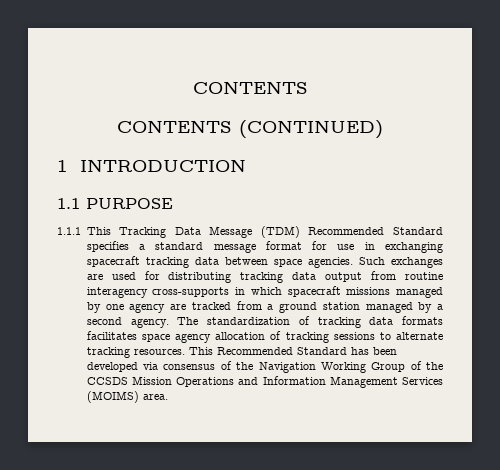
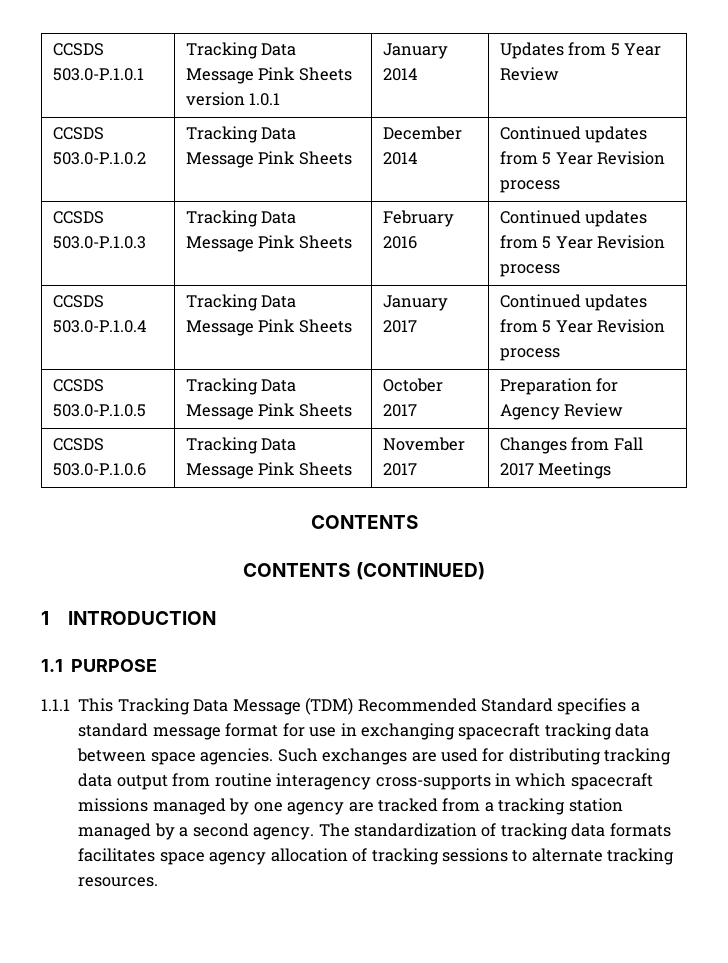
+ CCSDS 503.0-P.1.0.1 | Tracking Data Message Pink Sheets version 1.0.1 | January 2014 | Updates from 5 Year Review
+ CCSDS 503.0-P.1.0.2 | Tracking Data Message Pink Sheets | December 2014 | Continued updates from 5 Year Revision process
+ CCSDS 503.0-P.1.0.3 | Tracking Data Message Pink Sheets | February 2016 | Continued updates from 5 Year Revision process
+ CCSDS 503.0-P.1.0.4 | Tracking Data Message Pink Sheets | January 2017 | Continued updates from 5 Year Revision process
+ CCSDS 503.0-P.1.0.5 | Tracking Data Message Pink Sheets | October 2017 | Preparation for Agency Review
+ CCSDS 503.0-P.1.0.6 | Tracking Data Message Pink Sheets | November 2017 | Changes from Fall 2017 Meetings
- Such exchanges are used for distributing tracking data output from routine interagency cross-supports in which spacecraft missions managed by one agency are tracked from a ground station managed by a second agency.
+ Such exchanges are used for distributing tracking data output from routine interagency cross-supports in which spacecraft missions managed by one agency are tracked from a tracking station managed by a second agency.
- This Recommended Standard has been developed via consensus of the Navigation Working Group of the CCSDS Mission Operations and Information Management Services (MOIMS) area.

